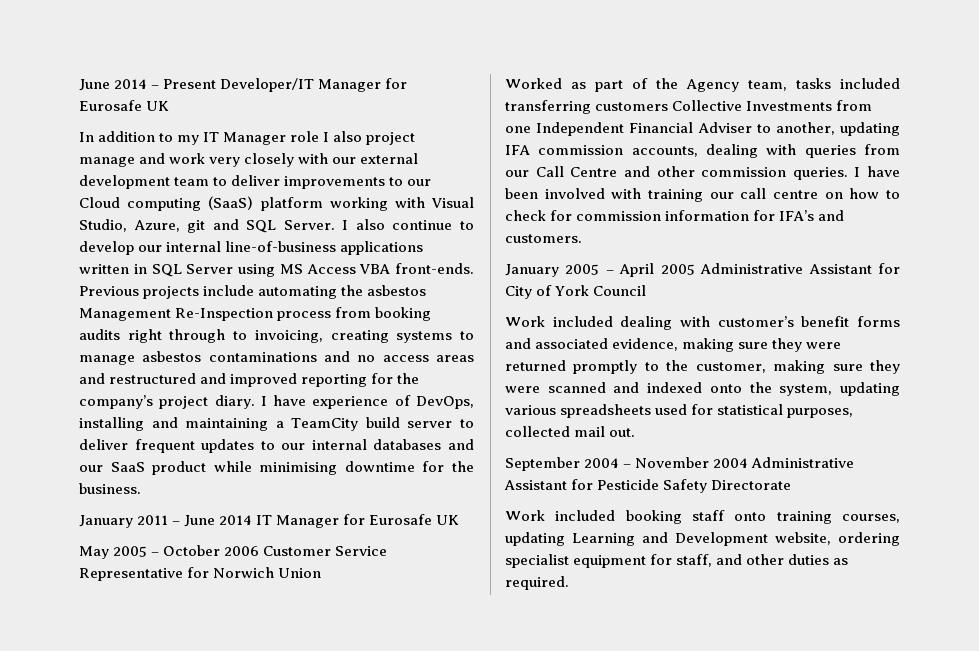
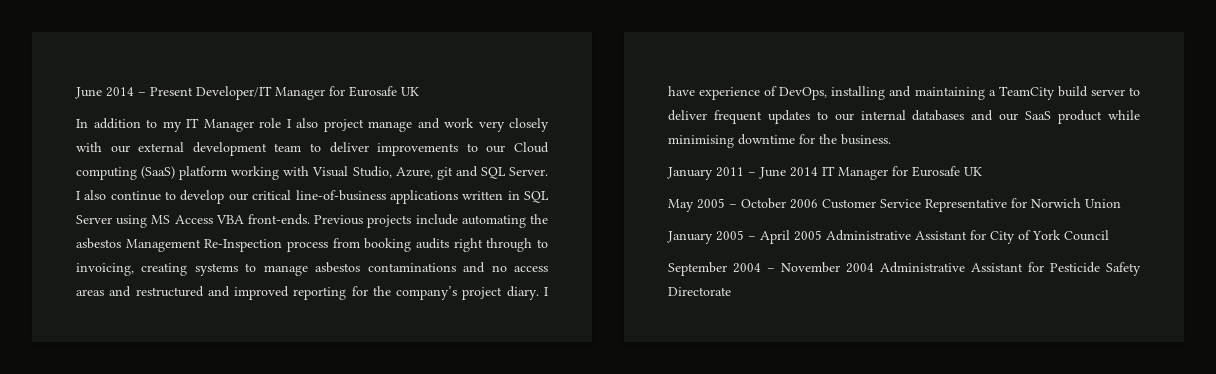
- I also continue to develop our internal line-of-business applications written in SQL Server using MS Access VBA front-ends.
+ I also continue to develop our critical line-of-business applications written in SQL Server using MS Access VBA front-ends.
- Worked as part of the Agency team, tasks included transferring customers Collective Investments from one Independent Financial Adviser to another, updating IFA commission accounts, dealing with queries from our Call Centre and other commission queries. I have been involved with training our call centre on how to check for commission information for IFA’s and customers.
- Work included dealing with customer’s benefit forms and associated evidence, making sure they were returned promptly to the customer, making sure they were scanned and indexed onto the system, updating various spreadsheets used for statistical purposes, collected mail out.
- Work included booking staff onto training courses, updating Learning and Development website, ordering specialist equipment for staff, and other duties as required.

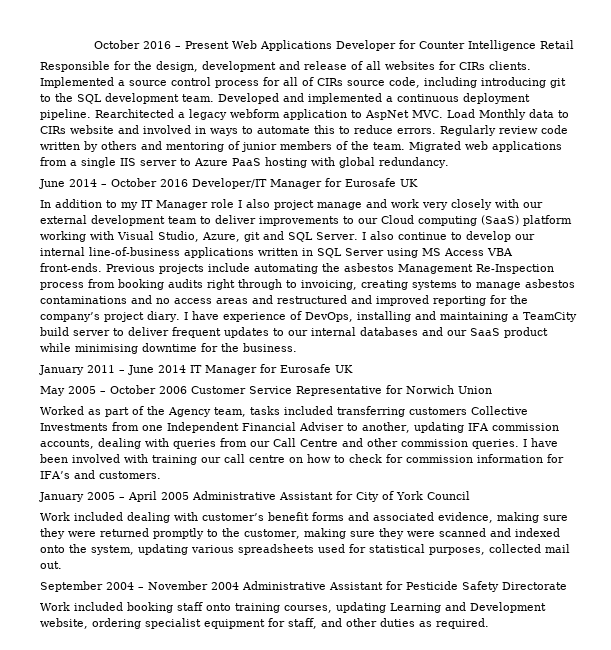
+ October 2016 – Present Web Applications Developer for Counter Intelligence Retail
+ Responsible for the design, development and release of all websites for CIRs clients. Implemented a source control process for all of CIRs source code, including introducing git to the SQL development team. Developed and implemented a continuous deployment pipeline. Rearchitected a legacy webform application to AspNet MVC. Load Monthly data to CIRs website and involved in ways to automate this to reduce errors. Regularly review code written by others and mentoring of junior members of the team. Migrated web applications from a single IIS server to Azure PaaS hosting with global redundancy.
- June 2014 – Present Developer/IT Manager for Eurosafe UK
+ June 2014 – October 2016 Developer/IT Manager for Eurosafe UK
- I also continue to develop our critical line-of-business applications written in SQL Server using MS Access VBA front-ends.
+ I also continue to develop our internal line-of-business applications written in SQL Server using MS Access VBA front-ends.
+ Worked as part of the Agency team, tasks included transferring customers Collective Investments from one Independent Financial Adviser to another, updating IFA commission accounts, dealing with queries from our Call Centre and other commission queries. I have been involved with training our call centre on how to check for commission information for IFA’s and customers.
+ Work included dealing with customer’s benefit forms and associated evidence, making sure they were returned promptly to the customer, making sure they were scanned and indexed onto the system, updating various spreadsheets used for statistical purposes, collected mail out.
+ Work included booking staff onto training courses, updating Learning and Development website, ordering specialist equipment for staff, and other duties as required.

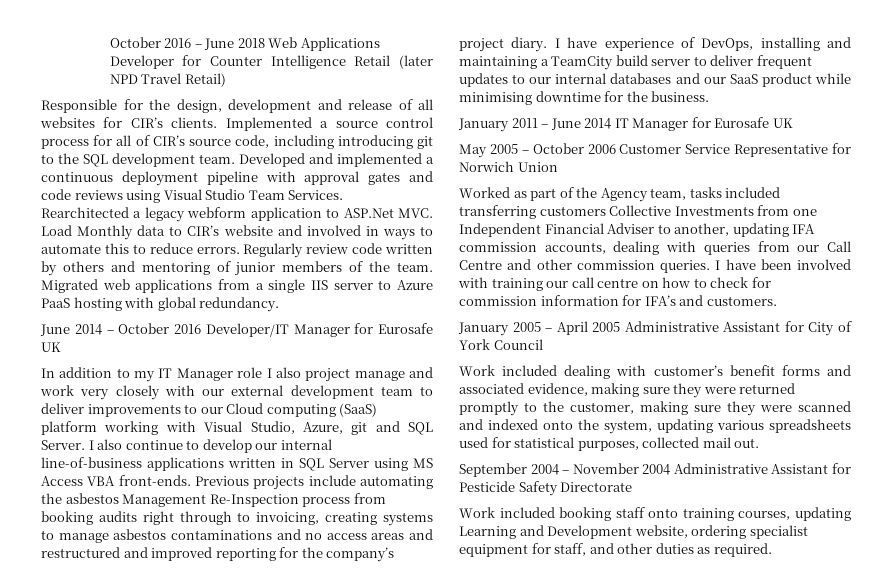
- October 2016 – Present Web Applications Developer for Counter Intelligence Retail
+ October 2016 – June 2018 Web Applications Developer for Counter Intelligence Retail (later NPD Travel Retail)
- Responsible for the design, development and release of all websites for CIRs clients.
+ Responsible for the design, development and release of all websites for CIR’s clients.
- Implemented a source control process for all of CIRs source code, including introducing git to the SQL development team.
+ Implemented a source control process for all of CIR’s source code, including introducing git to the SQL development team.
- Developed and implemented a continuous deployment pipeline.
+ Developed and implemented a continuous deployment pipeline with approval gates and code reviews using Visual Studio Team Services.
- Rearchitected a legacy webform application to AspNet MVC. Load Monthly data to CIRs website and involved in ways to automate this to reduce errors.
+ Rearchitected a legacy webform application to ASP.Net MVC. Load Monthly data to CIR’s website and involved in ways to automate this to reduce errors.

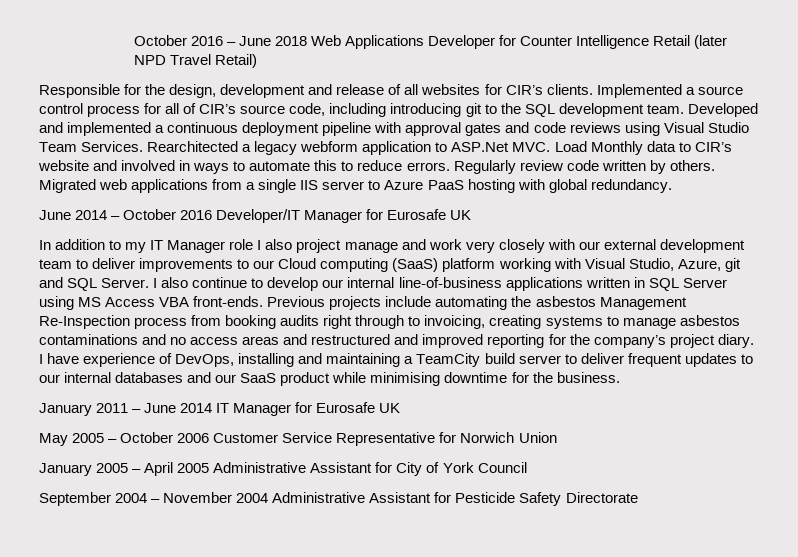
- Regularly review code written by others and mentoring of junior members of the team.
+ Regularly review code written by others.
- Worked as part of the Agency team, tasks included transferring customers Collective Investments from one Independent Financial Adviser to another, updating IFA commission accounts, dealing with queries from our Call Centre and other commission queries. I have been involved with training our call centre on how to check for commission information for IFA’s and customers.
- Work included dealing with customer’s benefit forms and associated evidence, making sure they were returned promptly to the customer, making sure they were scanned and indexed onto the system, updating various spreadsheets used for statistical purposes, collected mail out.
- Work included booking staff onto training courses, updating Learning and Development website, ordering specialist equipment for staff, and other duties as required.

